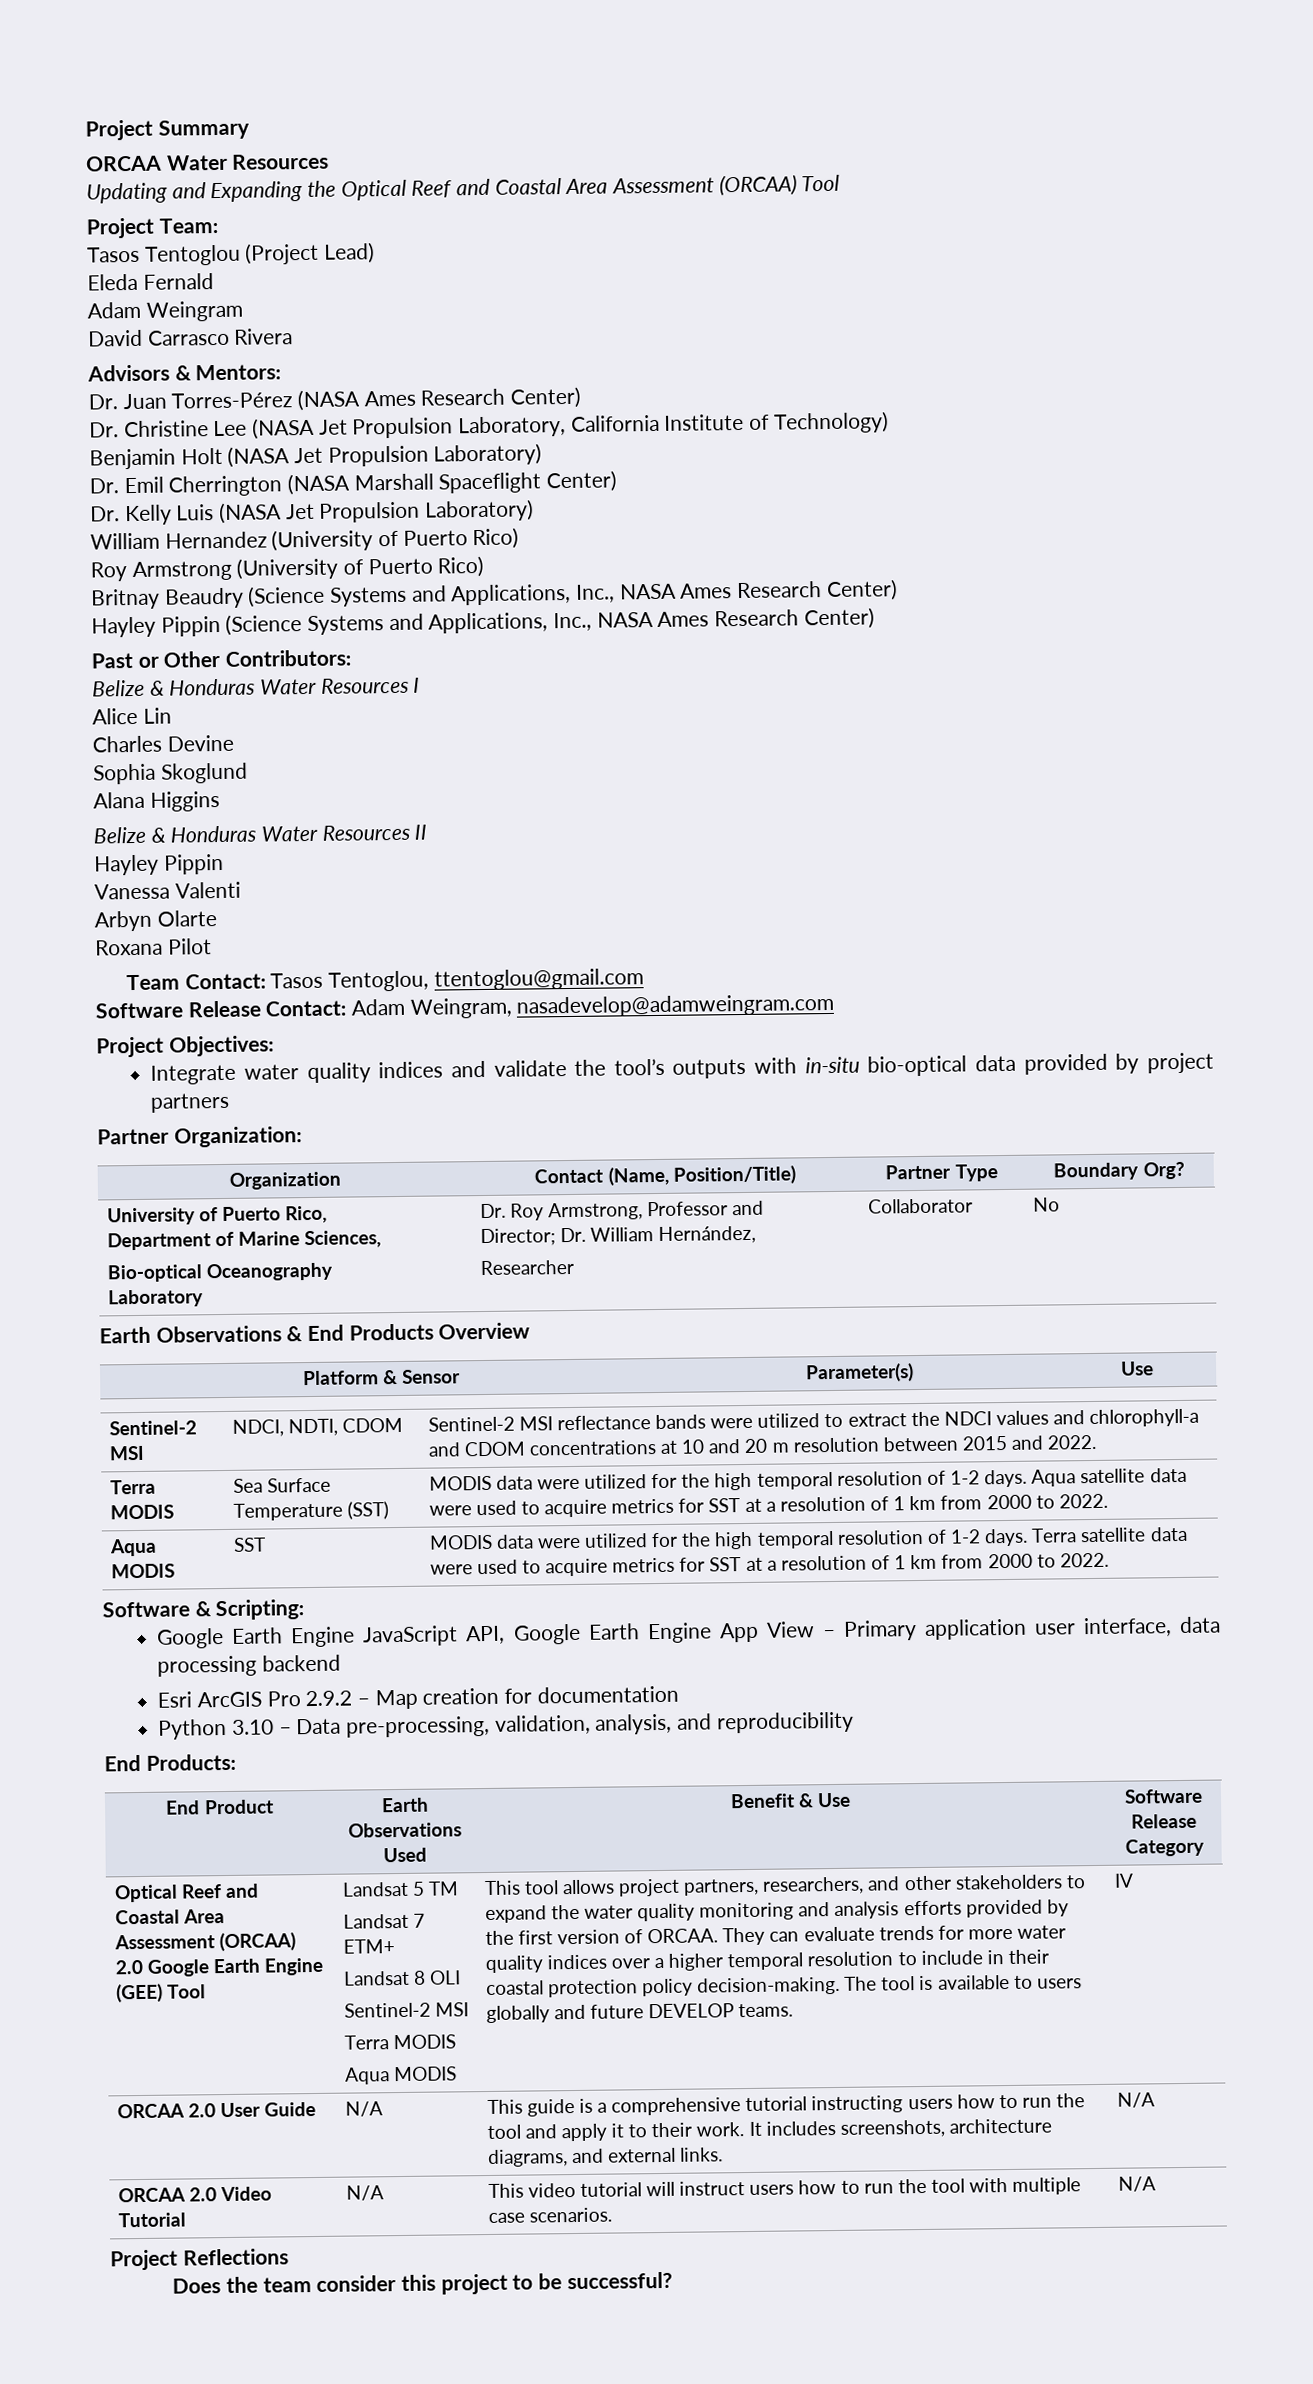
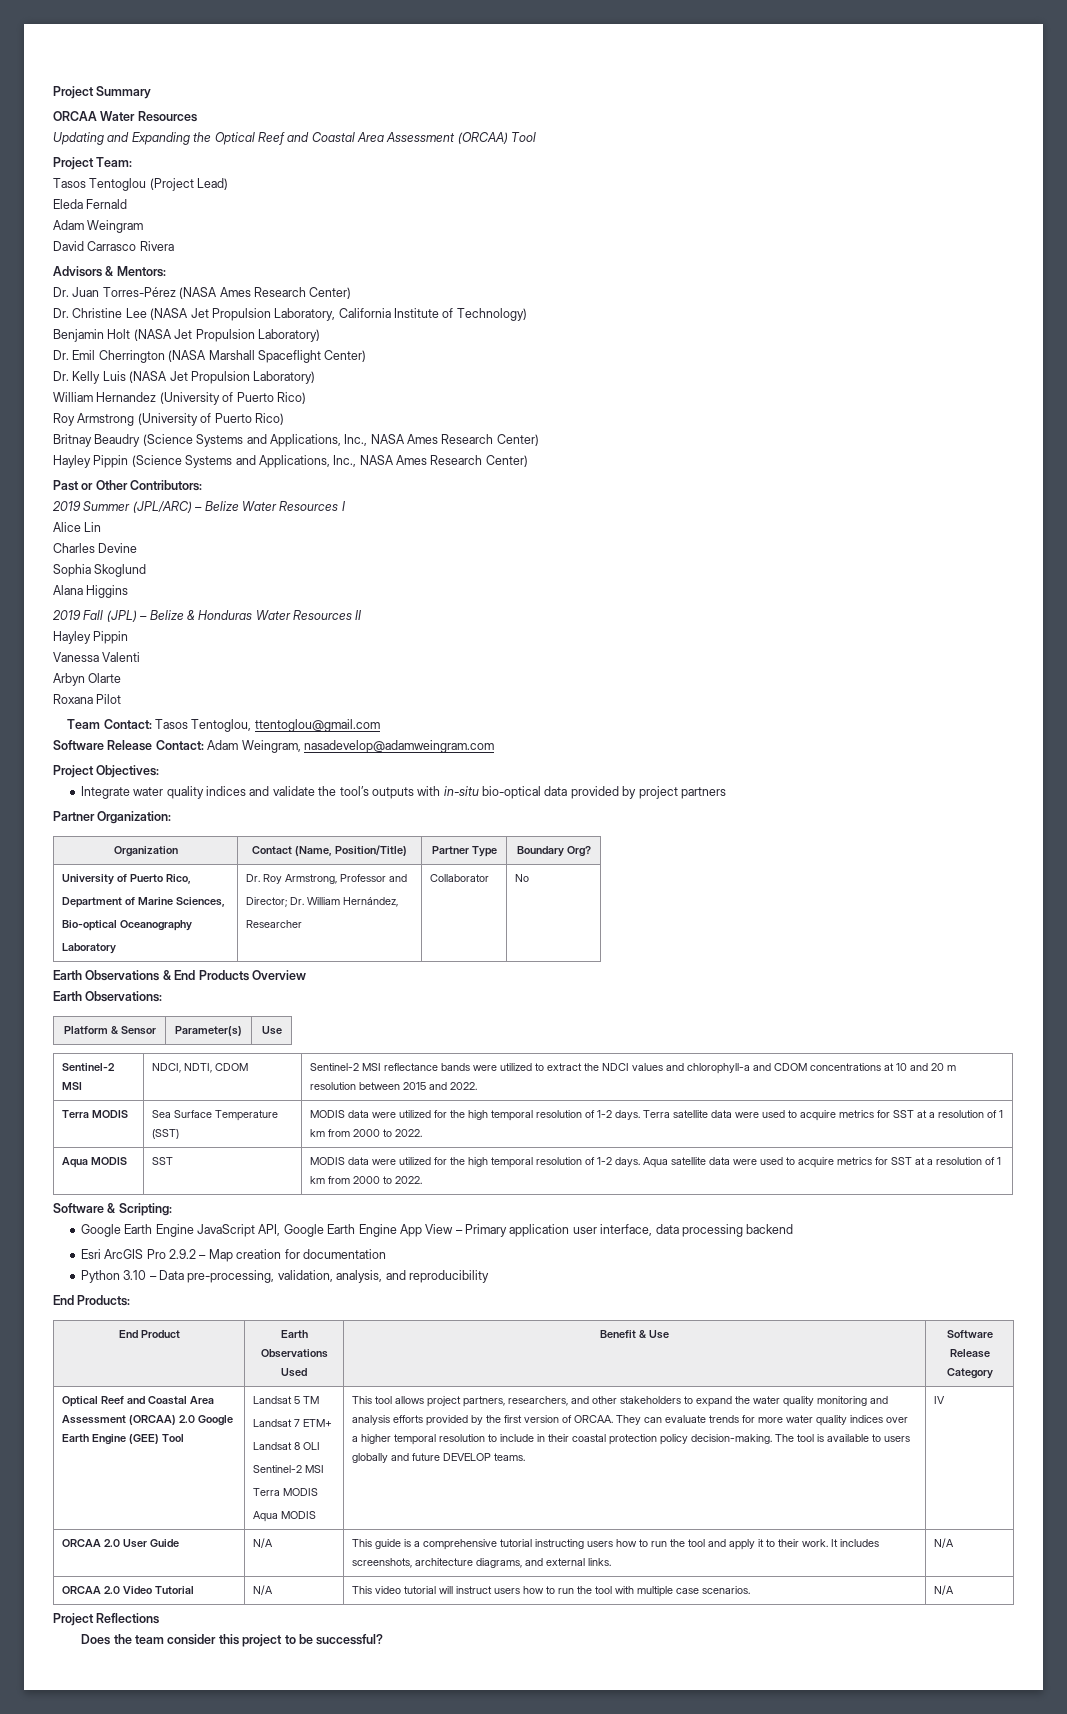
- Belize & Honduras Water Resources I
+ 2019 Summer (JPL/ARC) – Belize Water Resources I
- Belize & Honduras Water Resources II
+ 2019 Fall (JPL) – Belize & Honduras Water Resources II
+ Earth Observations:
- Terra MODIS | Sea Surface Temperature (SST) | MODIS data were utilized for the high temporal resolution of 1-2 days. Aqua satellite data were used to acquire metrics for SST at a resolution of 1 km from 2000 to 2022.
+ Terra MODIS | Sea Surface Temperature (SST) | MODIS data were utilized for the high temporal resolution of 1-2 days. Terra satellite data were used to acquire metrics for SST at a resolution of 1 km from 2000 to 2022.
- Aqua MODIS | SST | MODIS data were utilized for the high temporal resolution of 1-2 days. Terra satellite data were used to acquire metrics for SST at a resolution of 1 km from 2000 to 2022.
+ Aqua MODIS | SST | MODIS data were utilized for the high temporal resolution of 1-2 days. Aqua satellite data were used to acquire metrics for SST at a resolution of 1 km from 2000 to 2022.

